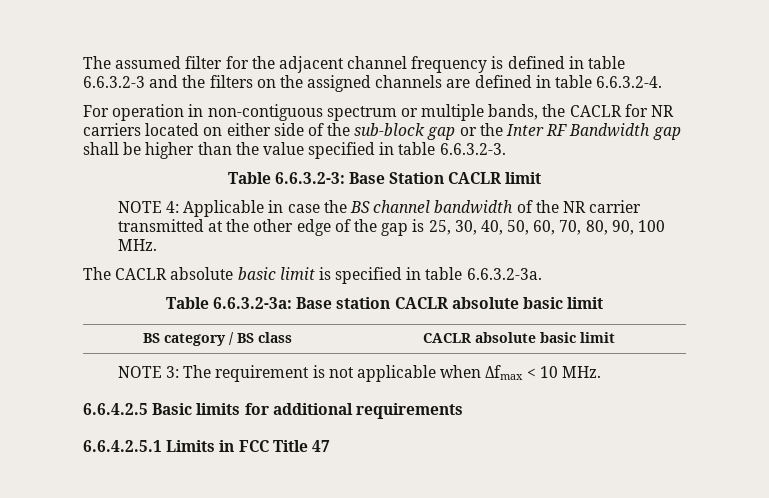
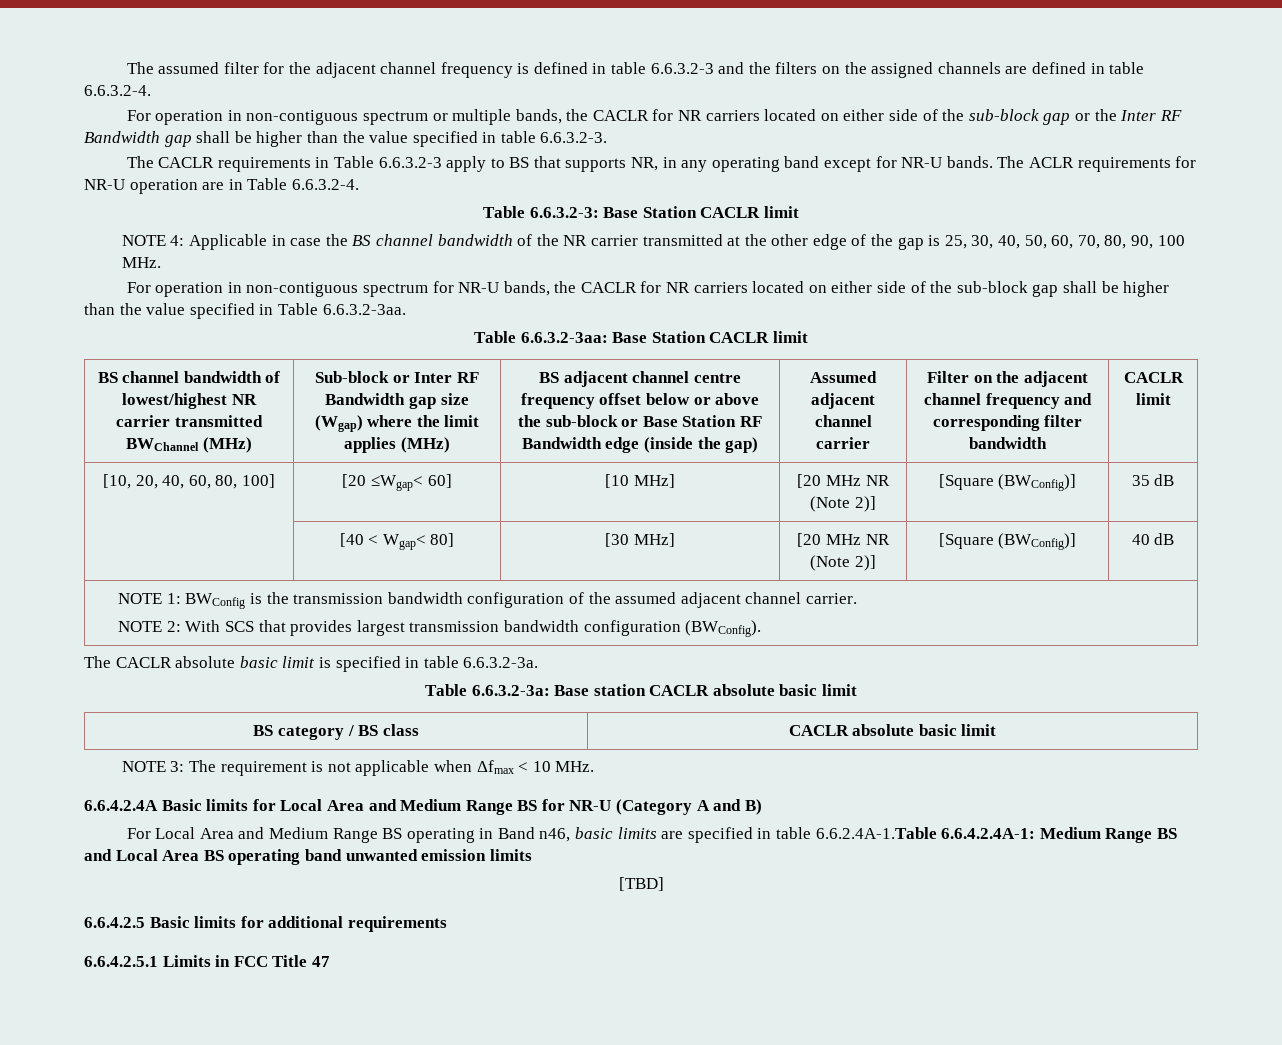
+ The CACLR requirements in Table 6.6.3.2-3 apply to BS that supports NR, in any operating band except for NR-U bands. The ACLR requirements for NR-U operation are in Table 6.6.3.2-4.
+ For operation in non-contiguous spectrum for NR-U bands, the CACLR for NR carriers located on either side of the sub-block gap shall be higher than the value specified in Table 6.6.3.2-3aa.
+ Table 6.6.3.2-3aa: Base Station CACLR limit
+ BS channel bandwidth of lowest/highest NR carrier transmitted BWChannel (MHz) | Sub-block or Inter RF Bandwidth gap size (Wgap) where the limit applies (MHz) | BS adjacent channel centre frequency offset below or above the sub-block or Base Station RF Bandwidth edge (inside the gap) | Assumed adjacent channel carrier | Filter on the adjacent channel frequency and corresponding filter bandwidth | CACLR limit
+ [10, 20, 40, 60, 80, 100] | [20 ≤Wgap< 60] | [10 MHz] | [20 MHz NR (Note 2)] | [Square (BWConfig)] | 35 dB
+ | [40 < Wgap< 80] | [30 MHz] | [20 MHz NR (Note 2)] | [Square (BWConfig)] | 40 dB
+ NOTE 1: BWConfig is the transmission bandwidth configuration of the assumed adjacent channel carrier.
+ NOTE 2: With SCS that provides largest transmission bandwidth configuration (BWConfig).
+ 6.6.4.2.4A Basic limits for Local Area and Medium Range BS for NR-U (Category A and B)
+ For Local Area and Medium Range BS operating in Band n46, basic limits are specified in table 6.6.2.4A-1.Table 6.6.4.2.4A-1: Medium Range BS and Local Area BS operating band unwanted emission limits
+ [TBD]

